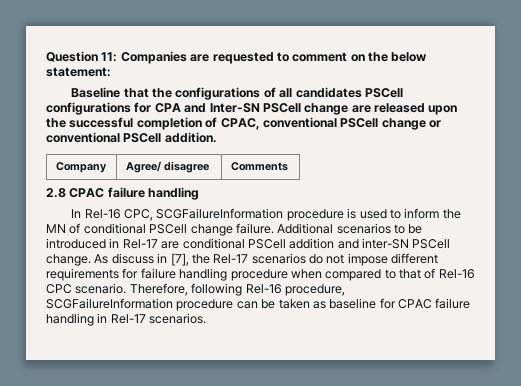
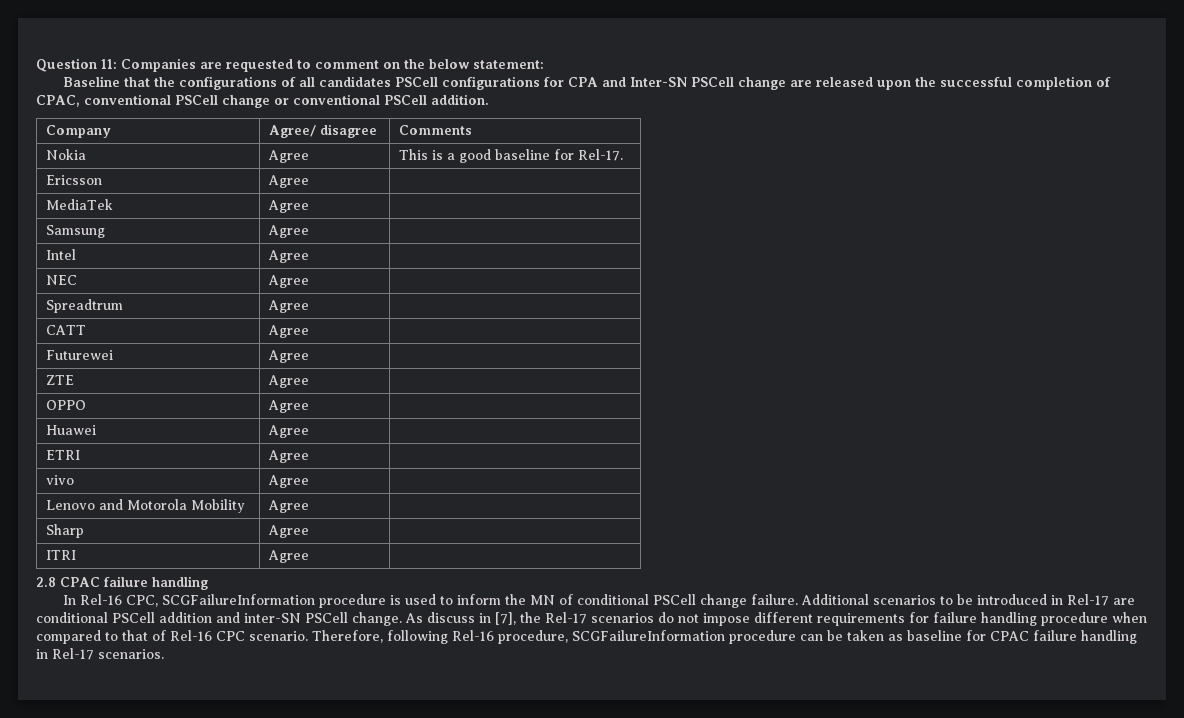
+ Nokia | Agree | This is a good baseline for Rel-17.
+ Ericsson | Agree |
+ MediaTek | Agree |
+ Samsung | Agree |
+ Intel | Agree |
+ NEC | Agree |
+ Spreadtrum | Agree |
+ CATT | Agree |
+ Futurewei | Agree |
+ ZTE | Agree |
+ OPPO | Agree |
+ Huawei | Agree |
+ ETRI | Agree |
+ vivo | Agree |
+ Lenovo and Motorola Mobility | Agree |
+ Sharp | Agree |
+ ITRI | Agree |

